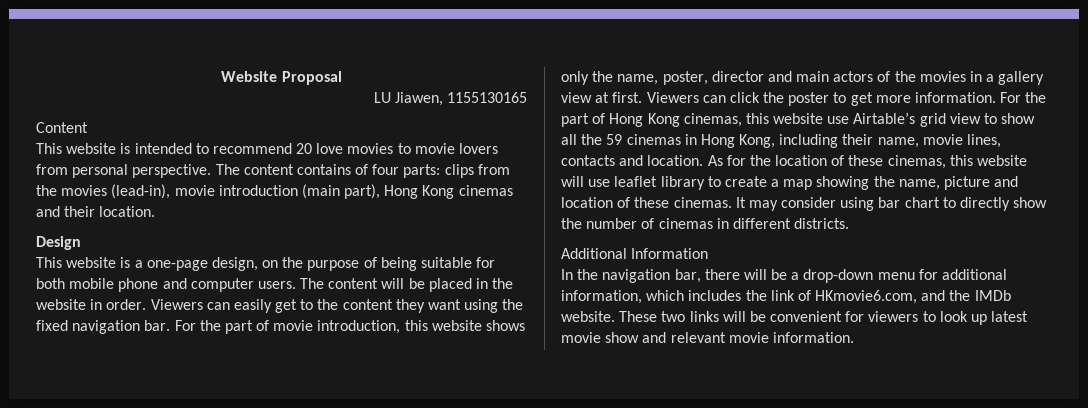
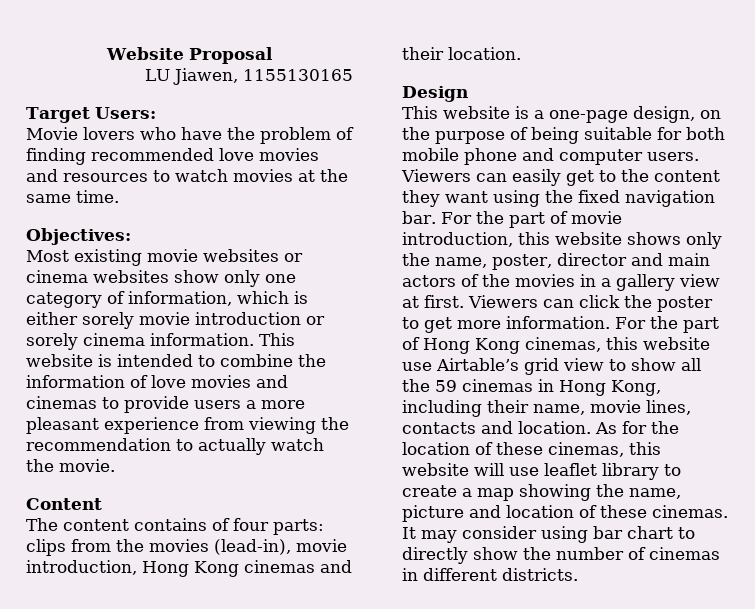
+ Target Users:
+ Movie lovers who have the problem of finding recommended love movies and resources to watch movies at the same time.
+ Objectives:
+ Most existing movie websites or cinema websites show only one category of information, which is either sorely movie introduction or sorely cinema information. This website is intended to combine the information of love movies and cinemas to provide users a more pleasant experience from viewing the recommendation to actually watch the movie.
  Content
- This website is intended to recommend 20 love movies to movie lovers from personal perspective. The content contains of four parts: clips from the movies (lead-in), movie introduction (main part), Hong Kong cinemas and their location.
+ The content contains of four parts: clips from the movies (lead-in), movie introduction, Hong Kong cinemas and their location.
- The content will be placed in the website in order.
- Additional Information
- In the navigation bar, there will be a drop-down menu for additional information, which includes the link of HKmovie6.com, and the IMDb website. These two links will be convenient for viewers to look up latest movie show and relevant movie information.

